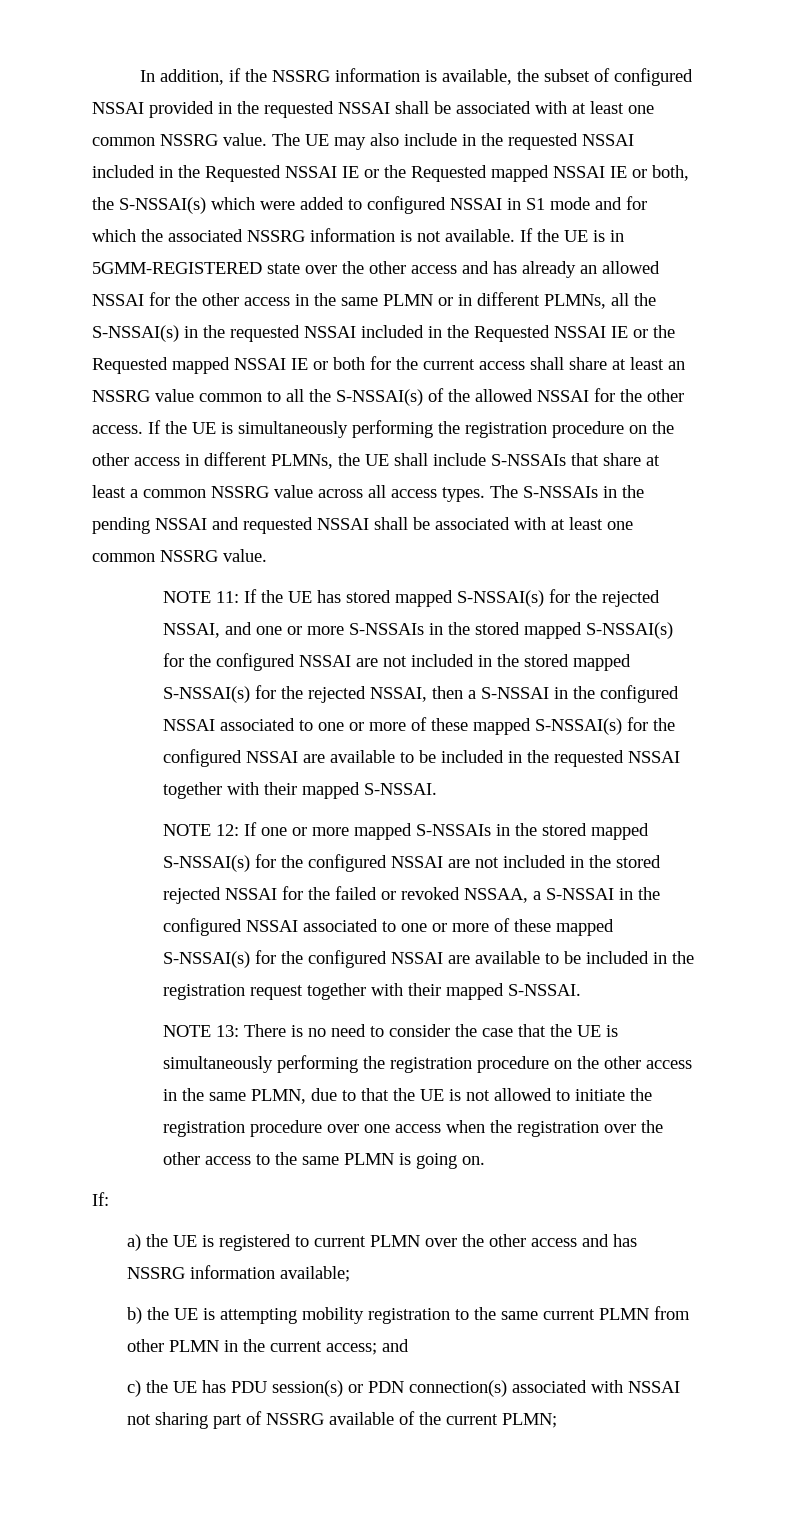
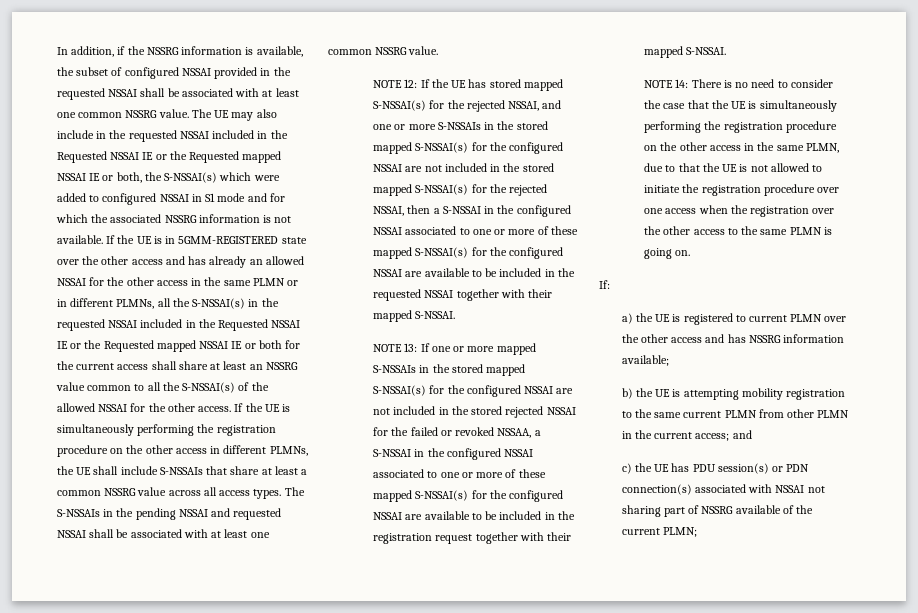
- NOTE 11:
+ NOTE 12:
- NOTE 12:
+ NOTE 13:
- NOTE 13: There is no need to consider the case that the UE is simultaneously performing the registration procedure on the other access in the same PLMN, due to that the UE is not allowed to initiate the registration procedure over one access when the registration over the other access to the same PLMN is going on.
+ NOTE 14: There is no need to consider the case that the UE is simultaneously performing the registration procedure on the other access in the same PLMN, due to that the UE is not allowed to initiate the registration procedure over one access when the registration over the other access to the same PLMN is going on.

